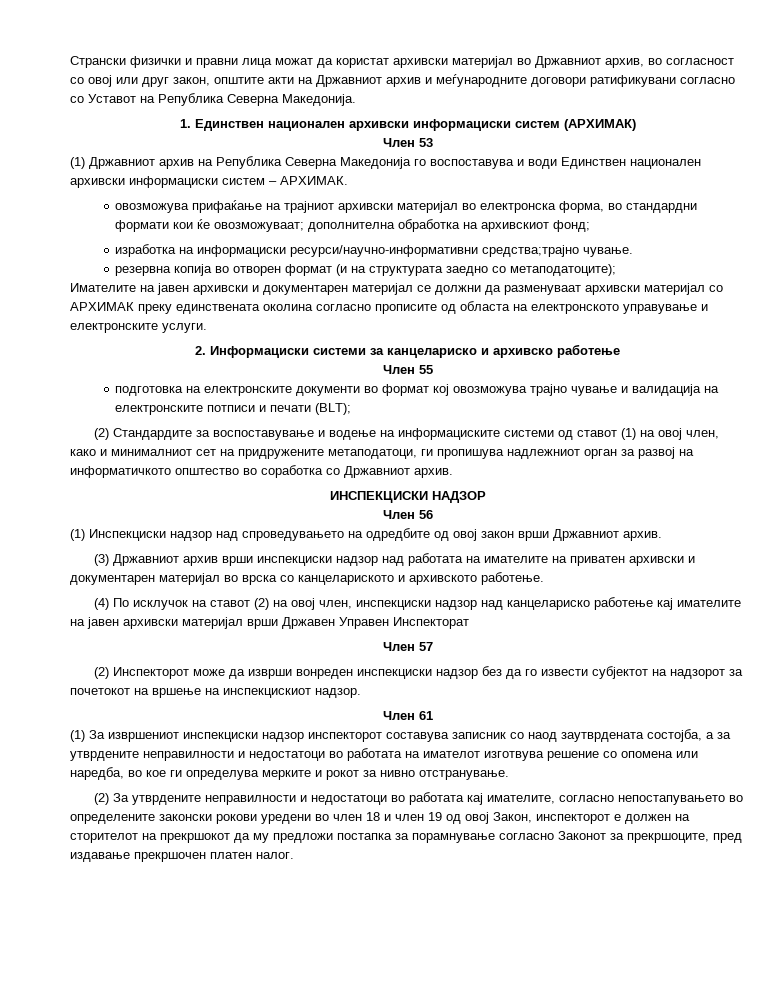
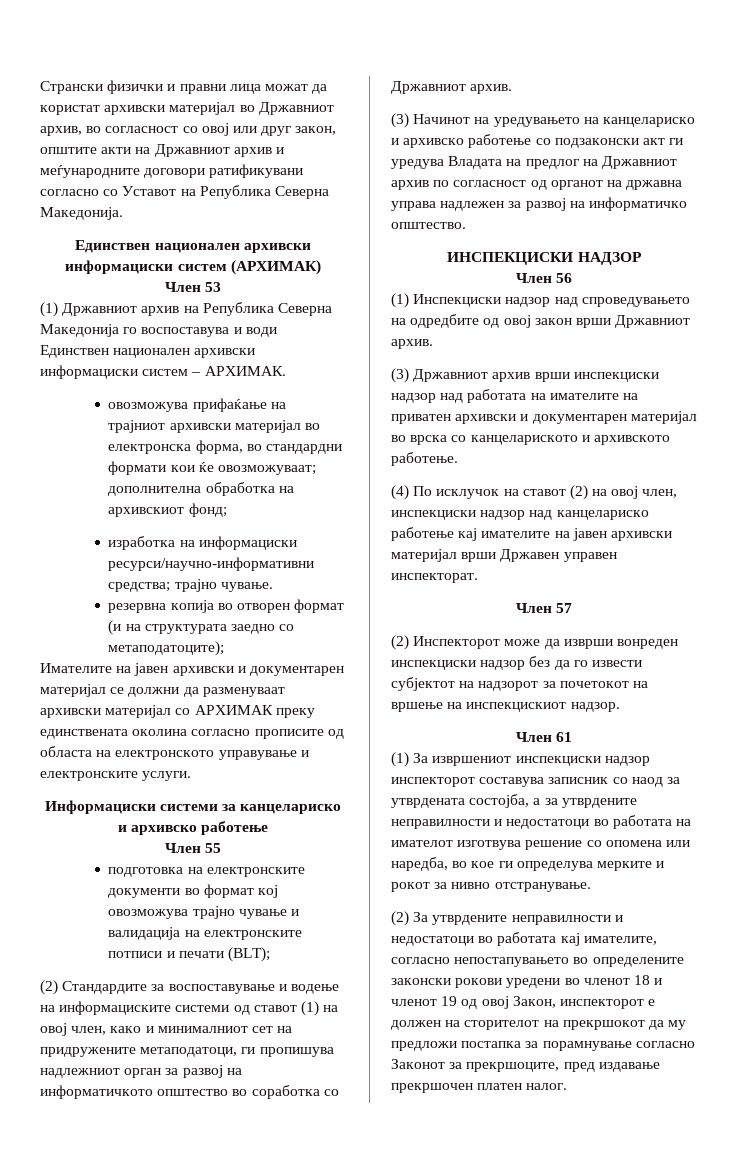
- 1. Единствен национален архивски информациски систем (АРХИМАК)
+ Единствен национален архивски информациски систем (АРХИМАК)
- изработка на информациски ресурси/научно-информативни средства;трајно чување.
+ изработка на информациски ресурси/научно-информативни средства; трајно чување.
- 2. Информациски системи за канцелариско и архивско работење
+ Информациски системи за канцелариско и архивско работење
+ (3) Начинот на уредувањето на канцелариско и архивско работење со подзаконски акт ги уредува Владата на предлог на Државниот архив по согласност од органот на државна управа надлежен за развој на информатичко општество.
- (4) По исклучок на ставот (2) на овој член, инспекциски надзор над канцелариско работење кај имателите на јавен архивски материјал врши Државен Управен Инспекторат
+ (4) По исклучок на ставот (2) на овој член, инспекциски надзор над канцелариско работење кај имателите на јавен архивски материјал врши Државен управен инспекторат.
- (1) За извршениот инспекциски надзор инспекторот составува записник со наод заутврдената состојба, а за утврдените неправилности и недостатоци во работата на имателот изготвува решение со опомена или наредба, во кое ги определува мерките и рокот за нивно отстранување.
+ (1) За извршениот инспекциски надзор инспекторот составува записник со наод за утврдената состојба, а за утврдените неправилности и недостатоци во работата на имателот изготвува решение со опомена или наредба, во кое ги определува мерките и рокот за нивно отстранување.
- (2) За утврдените неправилности и недостатоци во работата кај имателите, согласно непостапувањето во определените законски рокови уредени во член 18 и член 19 од овој Закон, инспекторот е должен на сторителот на прекршокот да му предложи постапка за порамнување согласно Законот за прекршоците, пред издавање прекршочен платен налог.
+ (2) За утврдените неправилности и недостатоци во работата кај имателите, согласно непостапувањето во определените законски рокови уредени во членот 18 и членот 19 од овој Закон, инспекторот е должен на сторителот на прекршокот да му предложи постапка за порамнување согласно Законот за прекршоците, пред издавање прекршочен платен налог.

